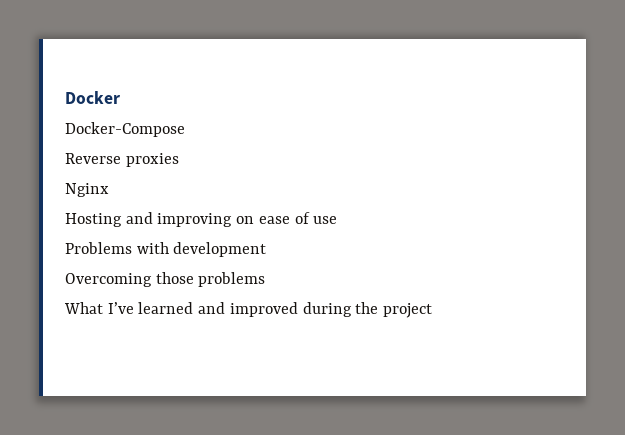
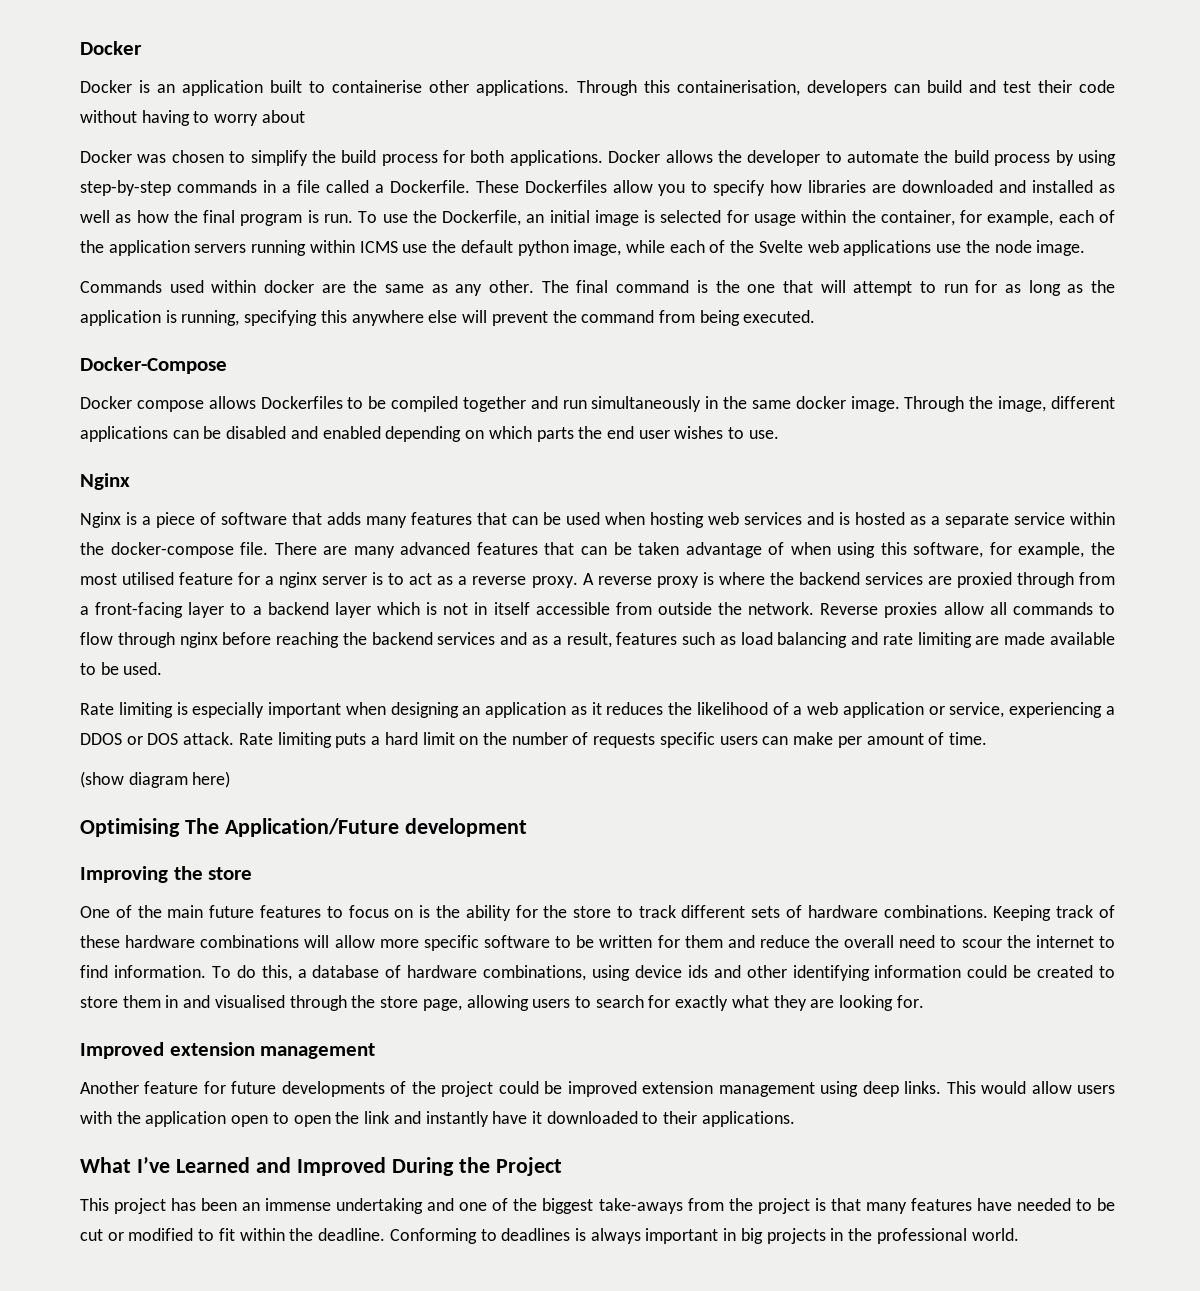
+ Docker is an application built to containerise other applications. Through this containerisation, developers can build and test their code without having to worry about
+ Docker was chosen to simplify the build process for both applications. Docker allows the developer to automate the build process by using step-by-step commands in a file called a Dockerfile. These Dockerfiles allow you to specify how libraries are downloaded and installed as well as how the final program is run. To use the Dockerfile, an initial image is selected for usage within the container, for example, each of the application servers running within ICMS use the default python image, while each of the Svelte web applications use the node image.
+ Commands used within docker are the same as any other. The final command is the one that will attempt to run for as long as the application is running, specifying this anywhere else will prevent the command from being executed.
  Docker-Compose
- Reverse proxies
+ Docker compose allows Dockerfiles to be compiled together and run simultaneously in the same docker image. Through the image, different applications can be disabled and enabled depending on which parts the end user wishes to use.
  Nginx
- Hosting and improving on ease of use
- Problems with development
- Overcoming those problems
- What I’ve learned and improved during the project
+ Nginx is a piece of software that adds many features that can be used when hosting web services and is hosted as a separate service within the docker-compose file. There are many advanced features that can be taken advantage of when using this software, for example, the most utilised feature for a nginx server is to act as a reverse proxy. A reverse proxy is where the backend services are proxied through from a front-facing layer to a backend layer which is not in itself accessible from outside the network. Reverse proxies allow all commands to flow through nginx before reaching the backend services and as a result, features such as load balancing and rate limiting are made available to be used.
+ Rate limiting is especially important when designing an application as it reduces the likelihood of a web application or service, experiencing a DDOS or DOS attack. Rate limiting puts a hard limit on the number of requests specific users can make per amount of time.
+ (show diagram here)
+ Optimising The Application/Future development
+ Improving the store
+ One of the main future features to focus on is the ability for the store to track different sets of hardware combinations. Keeping track of these hardware combinations will allow more specific software to be written for them and reduce the overall need to scour the internet to find information. To do this, a database of hardware combinations, using device ids and other identifying information could be created to store them in and visualised through the store page, allowing users to search for exactly what they are looking for.
+ Improved extension management
+ Another feature for future developments of the project could be improved extension management using deep links. This would allow users with the application open to open the link and instantly have it downloaded to their applications.
+ What I’ve Learned and Improved During the Project
+ This project has been an immense undertaking and one of the biggest take-aways from the project is that many features have needed to be cut or modified to fit within the deadline. Conforming to deadlines is always important in big projects in the professional world.

